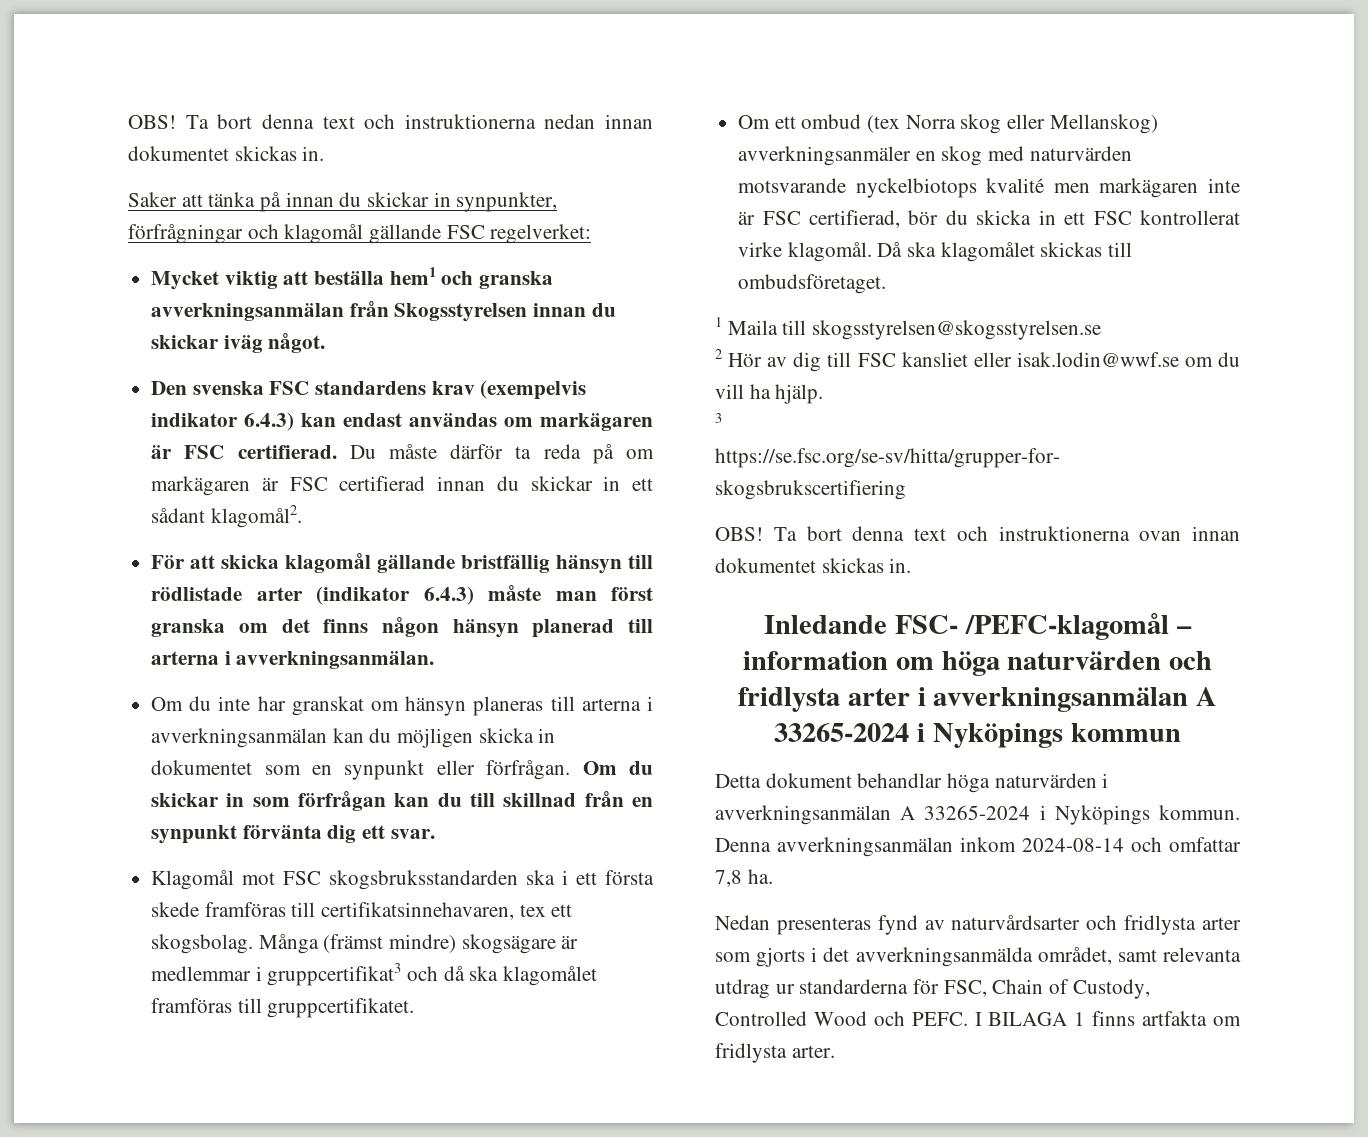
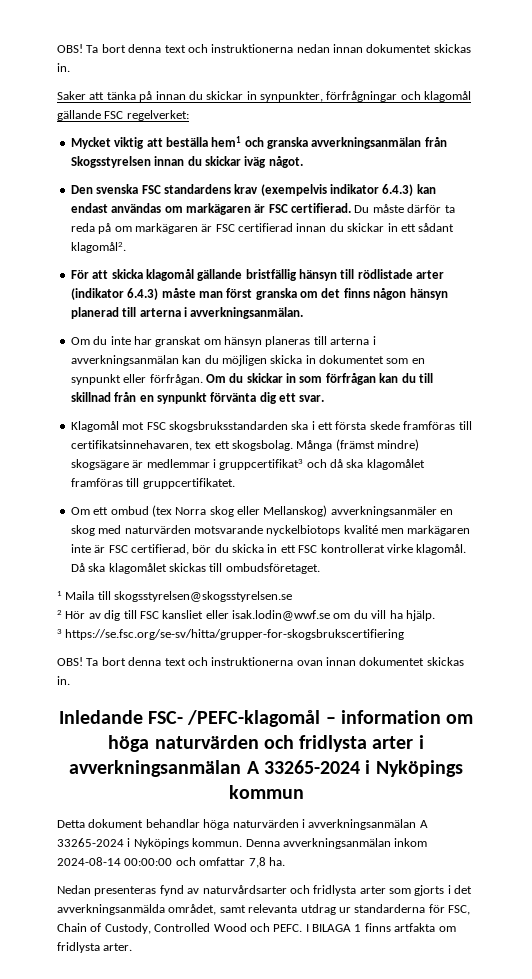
- Denna avverkningsanmälan inkom 2024-08-14 och omfattar 7,8 ha.
+ Denna avverkningsanmälan inkom 2024-08-14 00:00:00 och omfattar 7,8 ha.

